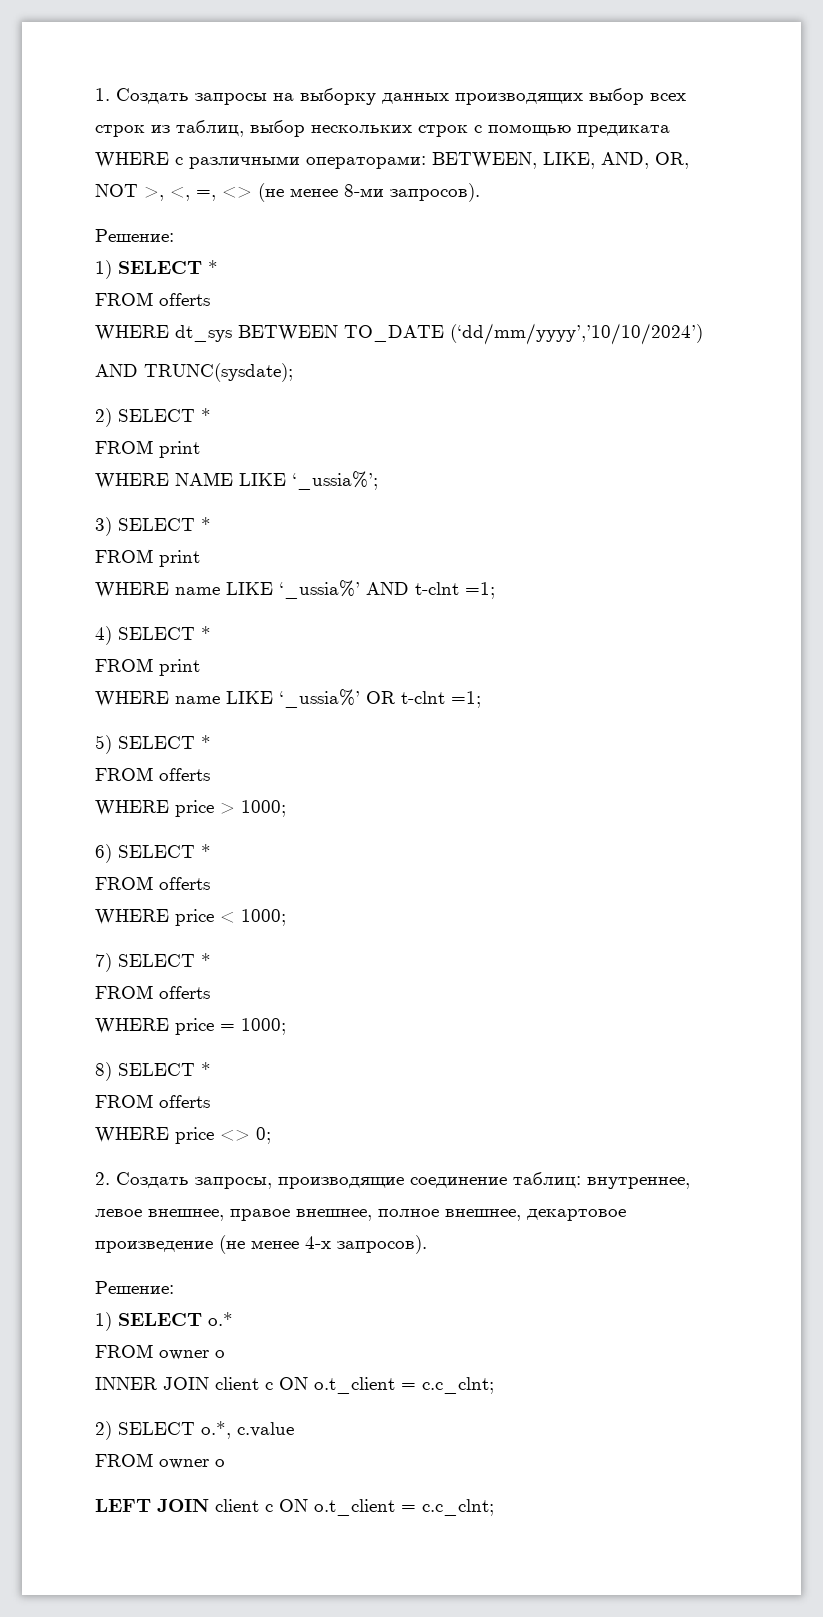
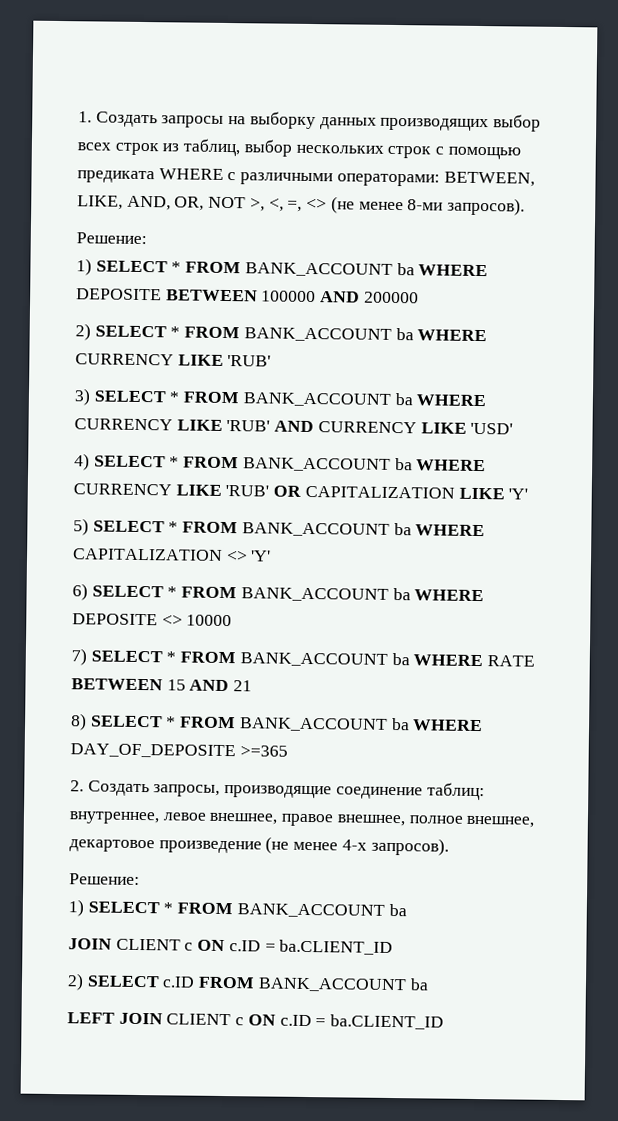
- 1) SELECT *
- FROM offerts
- WHERE dt_sys BETWEEN TO_DATE (‘dd/mm/yyyy’,’10/10/2024’)
- AND TRUNC(sysdate);
- 2) SELECT *
- FROM print
- WHERE NAME LIKE ‘_ussia%’;
- 3) SELECT *
- FROM print
- WHERE name LIKE ‘_ussia%’ AND t-clnt =1;
- 4) SELECT *
- FROM print
- WHERE name LIKE ‘_ussia%’ OR t-clnt =1;
- 5) SELECT *
- FROM offerts
- WHERE price > 1000;
- 6) SELECT *
- FROM offerts
- WHERE price < 1000;
- 7) SELECT *
- FROM offerts
- WHERE price = 1000;
- 8) SELECT *
- FROM offerts
- WHERE price <> 0;
+ 1) SELECT * FROM BANK_ACCOUNT ba WHERE DEPOSITE BETWEEN 100000 AND 200000
+ 2) SELECT * FROM BANK_ACCOUNT ba WHERE CURRENCY LIKE 'RUB'
+ 3) SELECT * FROM BANK_ACCOUNT ba WHERE CURRENCY LIKE 'RUB' AND CURRENCY LIKE 'USD'
+ 4) SELECT * FROM BANK_ACCOUNT ba WHERE CURRENCY LIKE 'RUB' OR CAPITALIZATION LIKE 'Y'
+ 5) SELECT * FROM BANK_ACCOUNT ba WHERE CAPITALIZATION <> 'Y'
+ 6) SELECT * FROM BANK_ACCOUNT ba WHERE DEPOSITE <> 10000
+ 7) SELECT * FROM BANK_ACCOUNT ba WHERE RATE BETWEEN 15 AND 21
+ 8) SELECT * FROM BANK_ACCOUNT ba WHERE DAY_OF_DEPOSITE >=365
  2. Создать запросы, производящие соединение таблиц: внутреннее, левое внешнее, правое внешнее, полное внешнее, декартовое произведение (не менее 4-х запросов).
  Решение:
- 1) SELECT o.*
- FROM owner o
- INNER JOIN client c ON o.t_client = c.c_clnt;
- 2) SELECT o.*, c.value
- FROM owner o
+ 1) SELECT * FROM BANK_ACCOUNT ba
+ JOIN CLIENT c ON c.ID = ba.CLIENT_ID
+ 2) SELECT c.ID FROM BANK_ACCOUNT ba
- LEFT JOIN client c ON o.t_client = c.c_clnt;
+ LEFT JOIN CLIENT c ON c.ID = ba.CLIENT_ID

